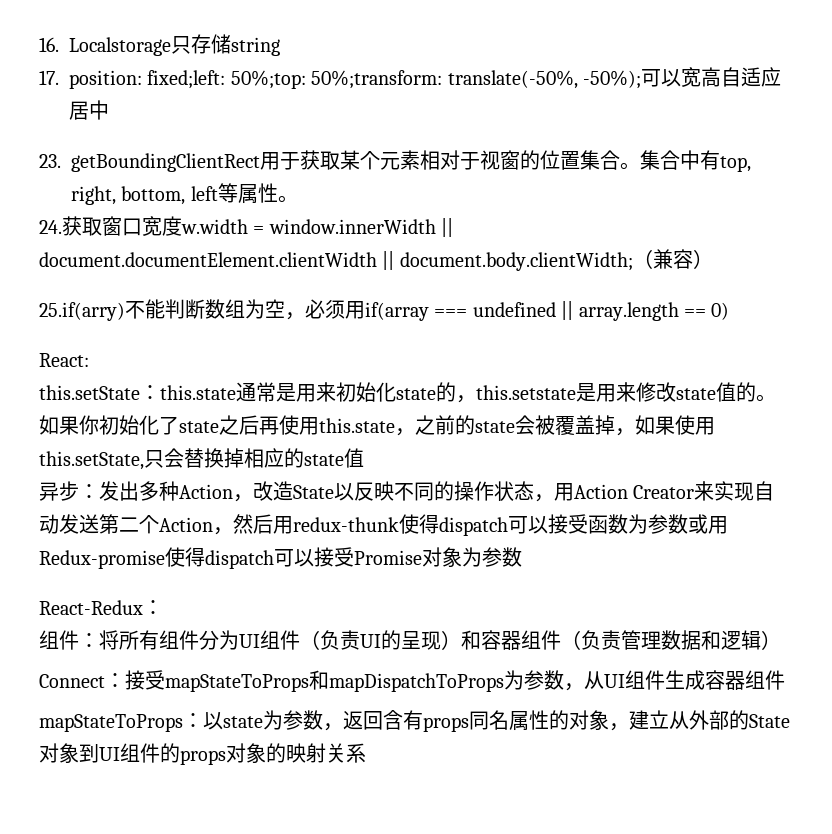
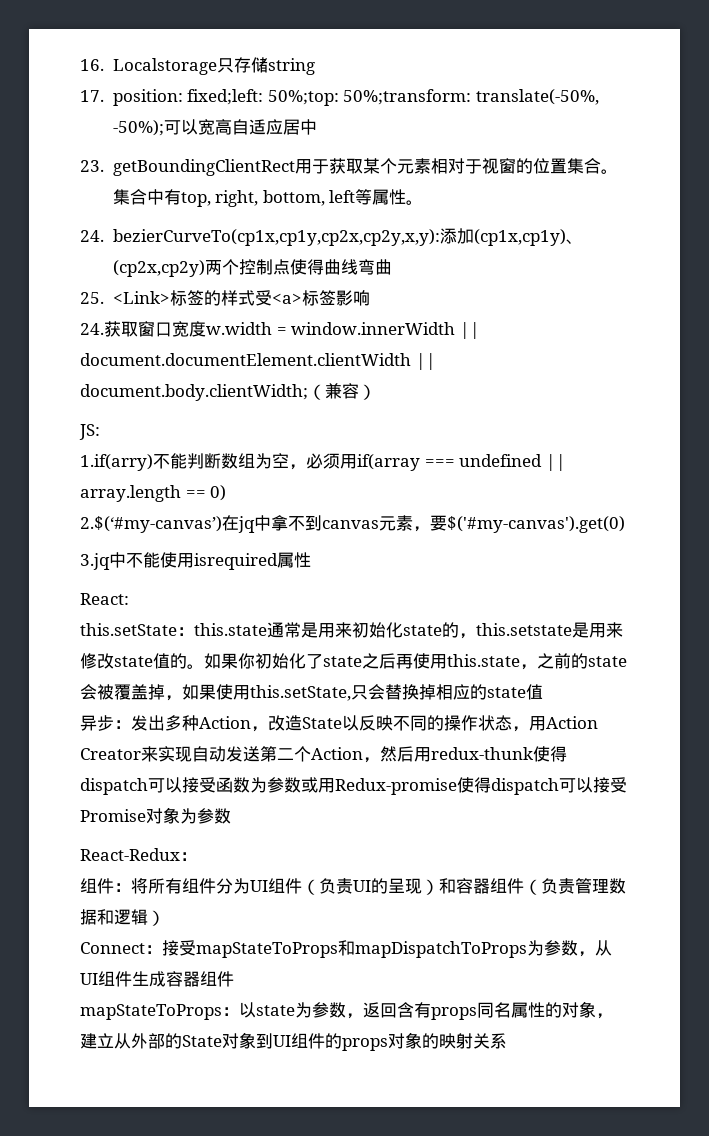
+ 24. bezierCurveTo(cp1x,cp1y,cp2x,cp2y,x,y):添加(cp1x,cp1y)、(cp2x,cp2y)两个控制点使得曲线弯曲
+ 25. <Link>标签的样式受<a>标签影响
- 25.if(arry)不能判断数组为空，必须用if(array === undefined || array.length == 0)
+ JS:
+ 1.if(arry)不能判断数组为空，必须用if(array === undefined || array.length == 0)
+ 2.$(‘#my-canvas’)在jq中拿不到canvas元素，要$('#my-canvas').get(0)
+ 3.jq中不能使用isrequired属性

